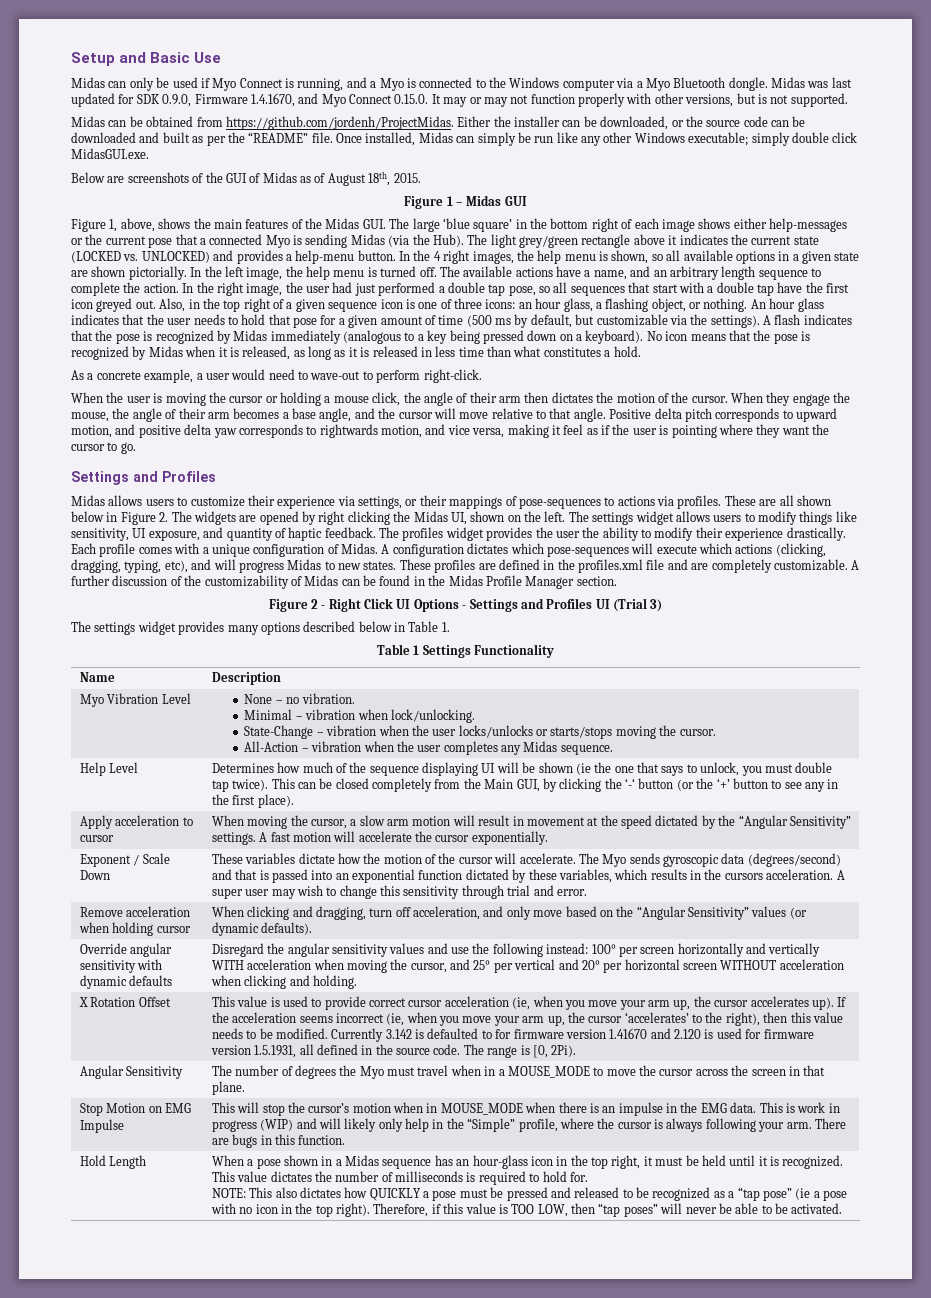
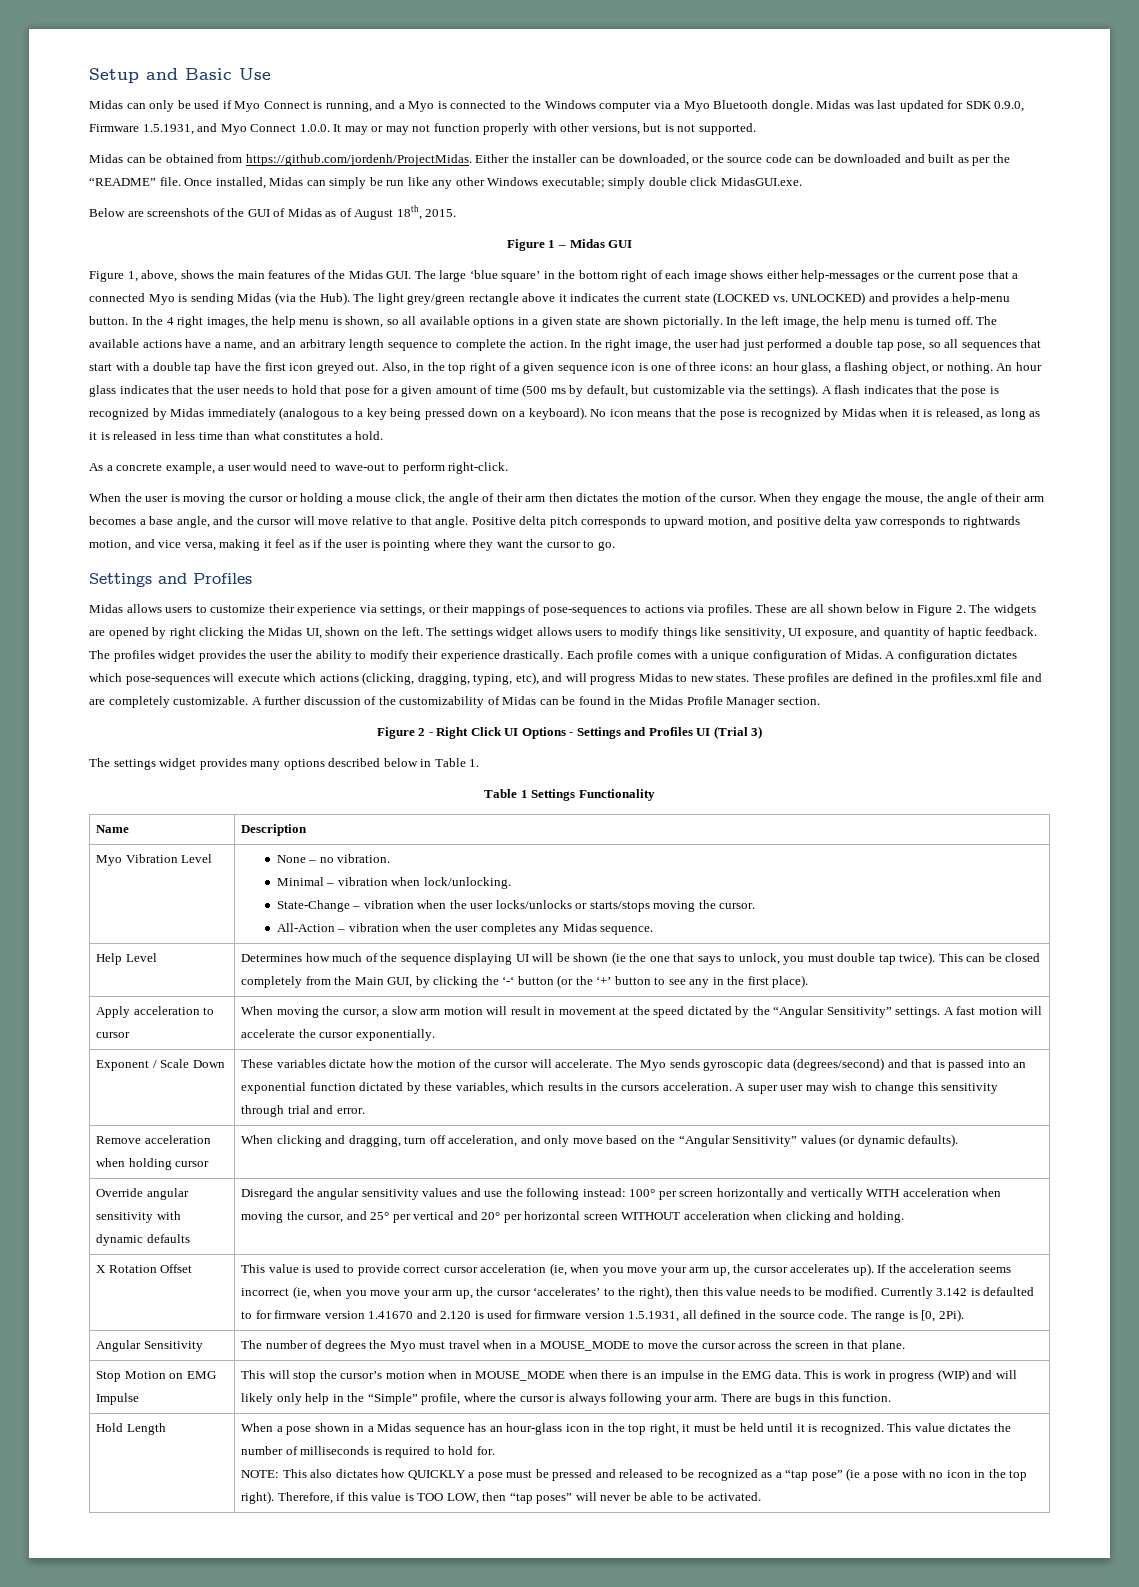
- Midas was last updated for SDK 0.9.0, Firmware 1.4.1670, and Myo Connect 0.15.0. It may or may not function properly with other versions, but is not supported.
+ Midas was last updated for SDK 0.9.0, Firmware 1.5.1931, and Myo Connect 1.0.0. It may or may not function properly with other versions, but is not supported.

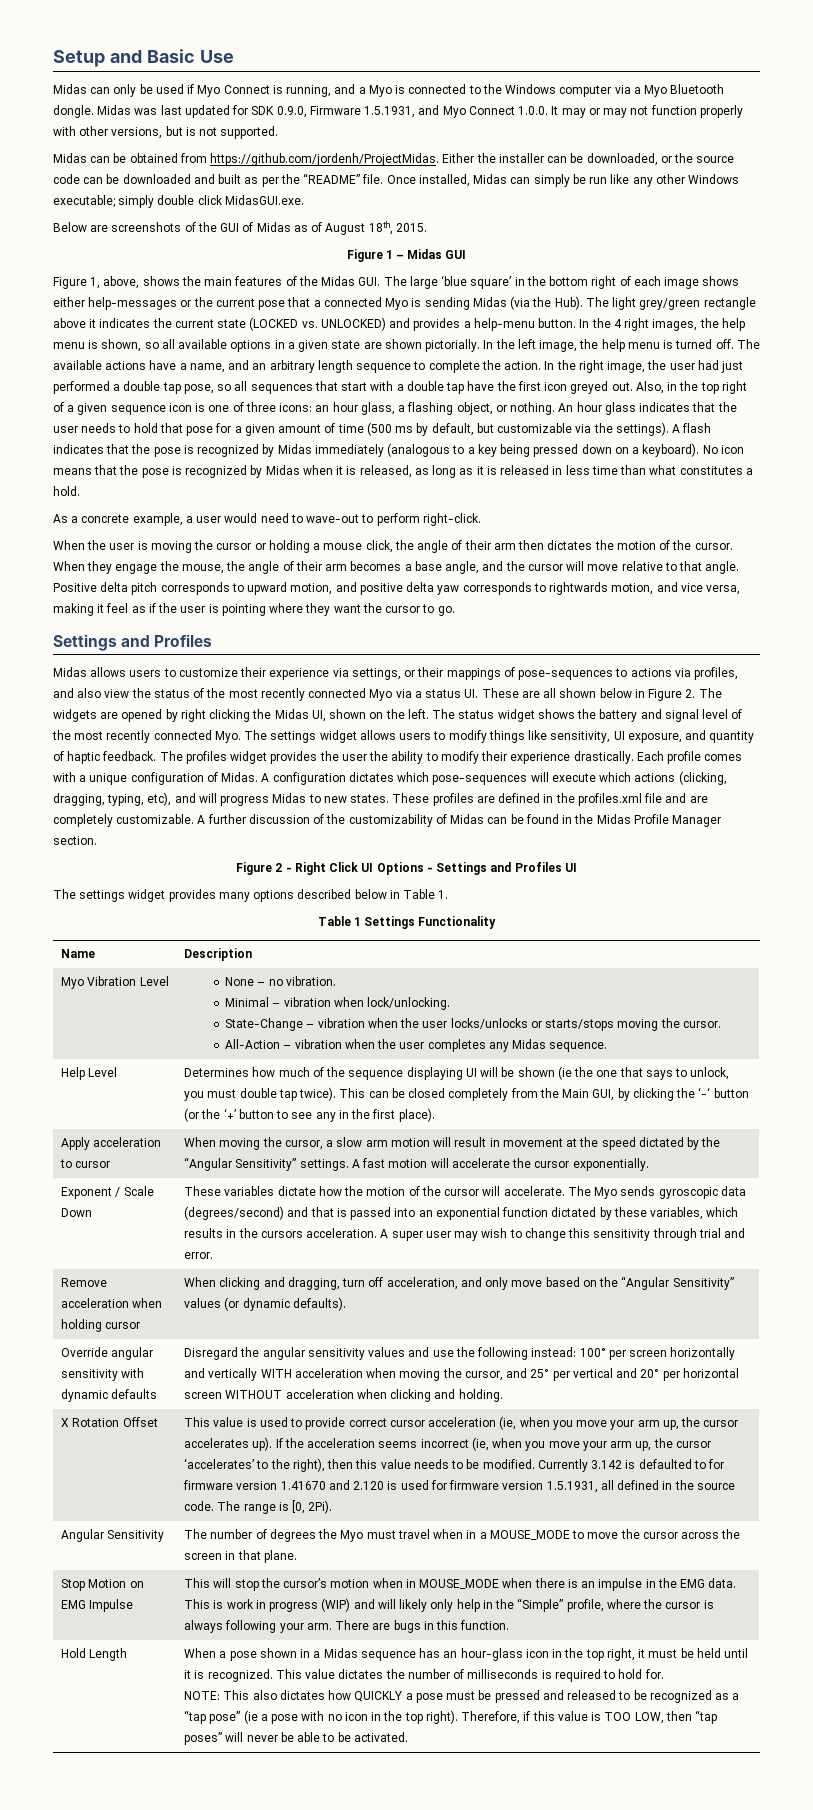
- Midas allows users to customize their experience via settings, or their mappings of pose-sequences to actions via profiles. These are all shown below in Figure 2. The widgets are opened by right clicking the Midas UI, shown on the left.
+ Midas allows users to customize their experience via settings, or their mappings of pose-sequences to actions via profiles, and also view the status of the most recently connected Myo via a status UI. These are all shown below in Figure 2. The widgets are opened by right clicking the Midas UI, shown on the left.
- The settings widget allows users to modify things like sensitivity, UI exposure, and quantity of haptic feedback.
+ The status widget shows the battery and signal level of the most recently connected Myo. The settings widget allows users to modify things like sensitivity, UI exposure, and quantity of haptic feedback.
- Figure 2 - Right Click UI Options - Settings and Profiles UI (Trial 3)
+ Figure 2 - Right Click UI Options - Settings and Profiles UI

